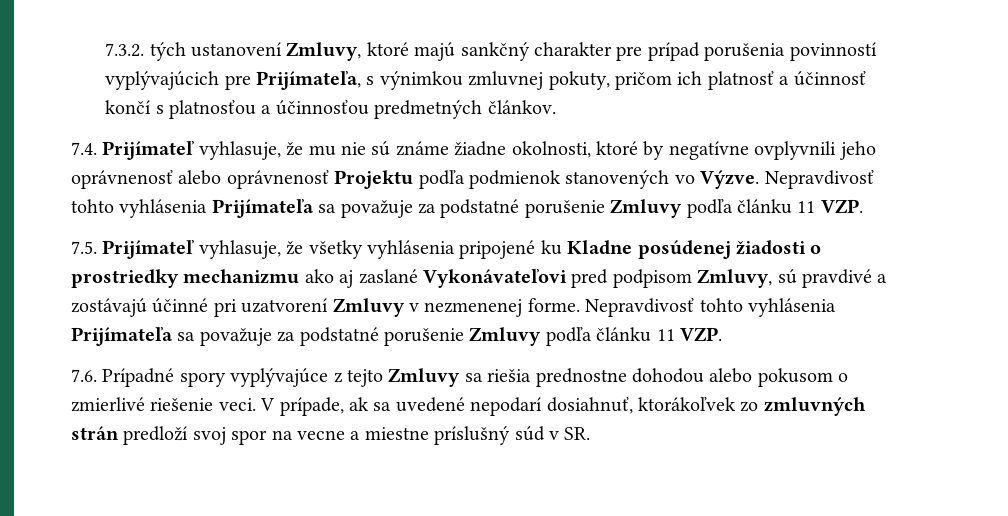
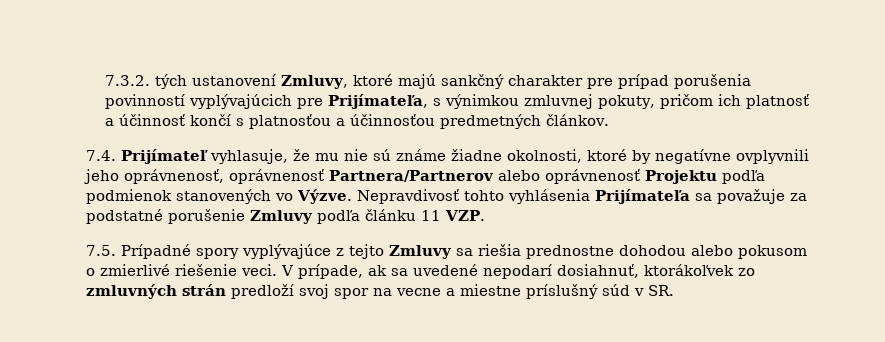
- 7.4. Prijímateľ vyhlasuje, že mu nie sú známe žiadne okolnosti, ktoré by negatívne ovplyvnili jeho oprávnenosť alebo oprávnenosť Projektu podľa podmienok stanovených vo Výzve.
+ 7.4. Prijímateľ vyhlasuje, že mu nie sú známe žiadne okolnosti, ktoré by negatívne ovplyvnili jeho oprávnenosť, oprávnenosť Partnera/Partnerov alebo oprávnenosť Projektu podľa podmienok stanovených vo Výzve.
- 7.5. Prijímateľ vyhlasuje, že všetky vyhlásenia pripojené ku Kladne posúdenej žiadosti o prostriedky mechanizmu ako aj zaslané Vykonávateľovi pred podpisom Zmluvy, sú pravdivé a zostávajú účinné pri uzatvorení Zmluvy v nezmenenej forme. Nepravdivosť tohto vyhlásenia Prijímateľa sa považuje za podstatné porušenie Zmluvy podľa článku 11 VZP.
- 7.6. Prípadné spory vyplývajúce z tejto Zmluvy sa riešia prednostne dohodou alebo pokusom o zmierlivé riešenie veci.
+ 7.5. Prípadné spory vyplývajúce z tejto Zmluvy sa riešia prednostne dohodou alebo pokusom o zmierlivé riešenie veci.

